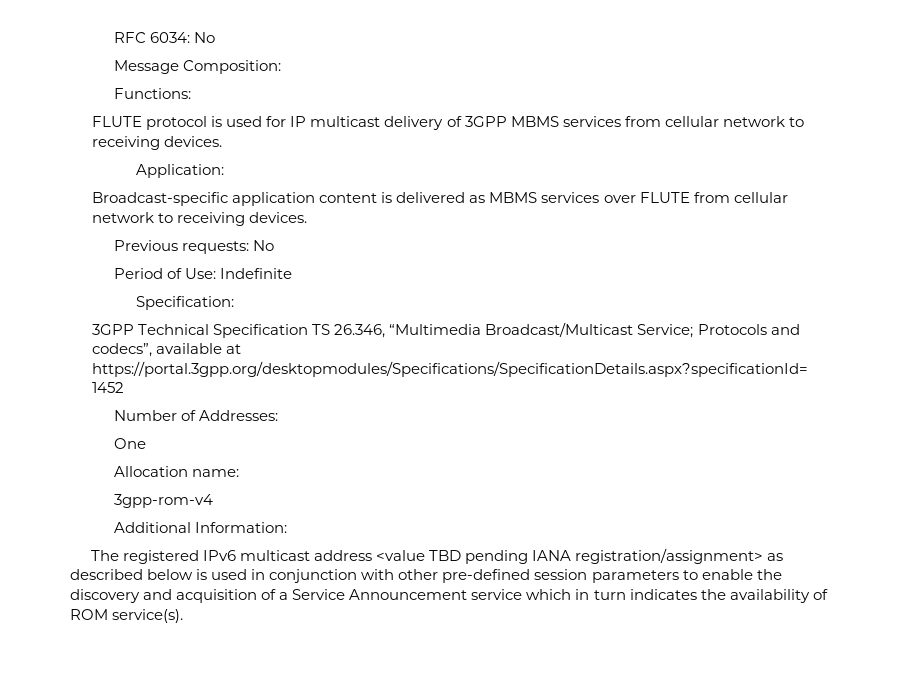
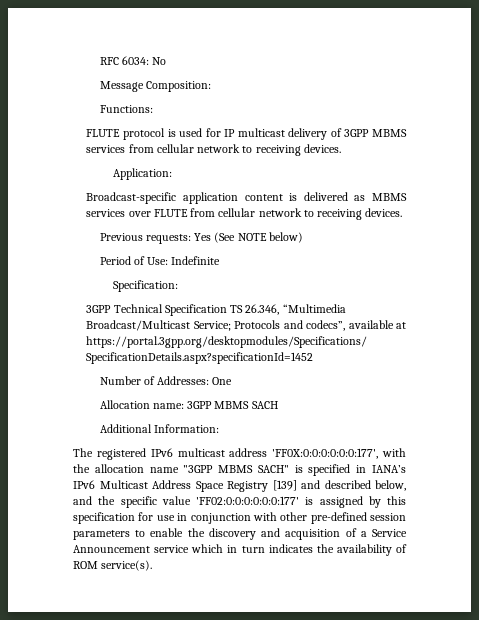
- Previous requests: No
+ Previous requests: Yes (See NOTE below)
- Number of Addresses:
- One
+ Number of Addresses: One
- Allocation name:
- 3gpp-rom-v4
+ Allocation name: 3GPP MBMS SACH
- The registered IPv6 multicast address <value TBD pending IANA registration/assignment> as described below is used in conjunction with other pre-defined session parameters to enable the discovery and acquisition of a Service Announcement service which in turn indicates the availability of ROM service(s).
+ The registered IPv6 multicast address 'FF0X:0:0:0:0:0:0:177', with the allocation name "3GPP MBMS SACH" is specified in IANA’s IPv6 Multicast Address Space Registry [139] and described below, and the specific value 'FF02:0:0:0:0:0:0:177' is assigned by this specification for use in conjunction with other pre-defined session parameters to enable the discovery and acquisition of a Service Announcement service which in turn indicates the availability of ROM service(s).

